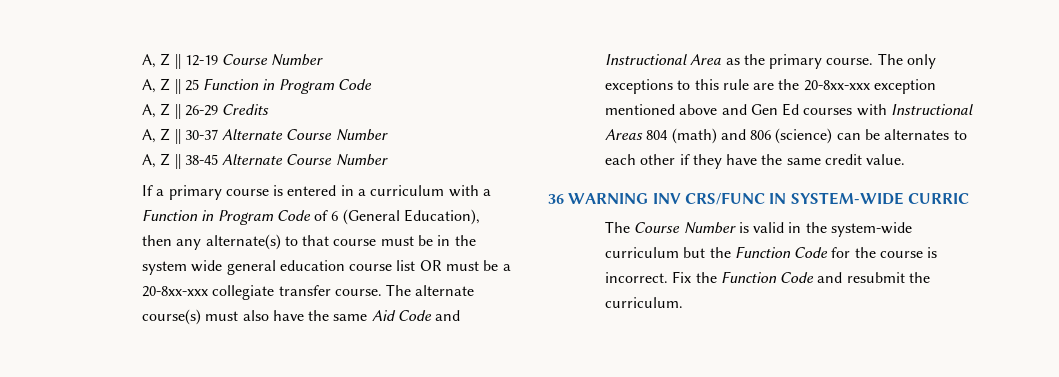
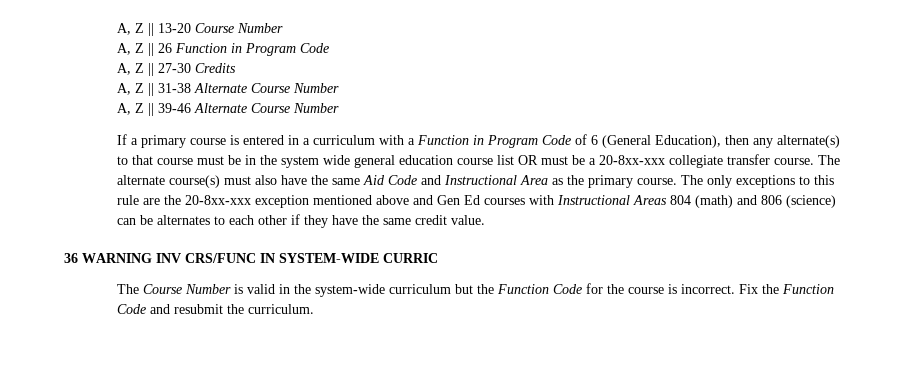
- A, Z || 12-19 Course Number
- A, Z || 25 Function in Program Code
+ A, Z || 13-20 Course Number
+ A, Z || 26 Function in Program Code
- A, Z || 26-29 Credits
+ A, Z || 27-30 Credits
- A, Z || 30-37 Alternate Course Number
+ A, Z || 31-38 Alternate Course Number
- A, Z || 38-45 Alternate Course Number
+ A, Z || 39-46 Alternate Course Number

